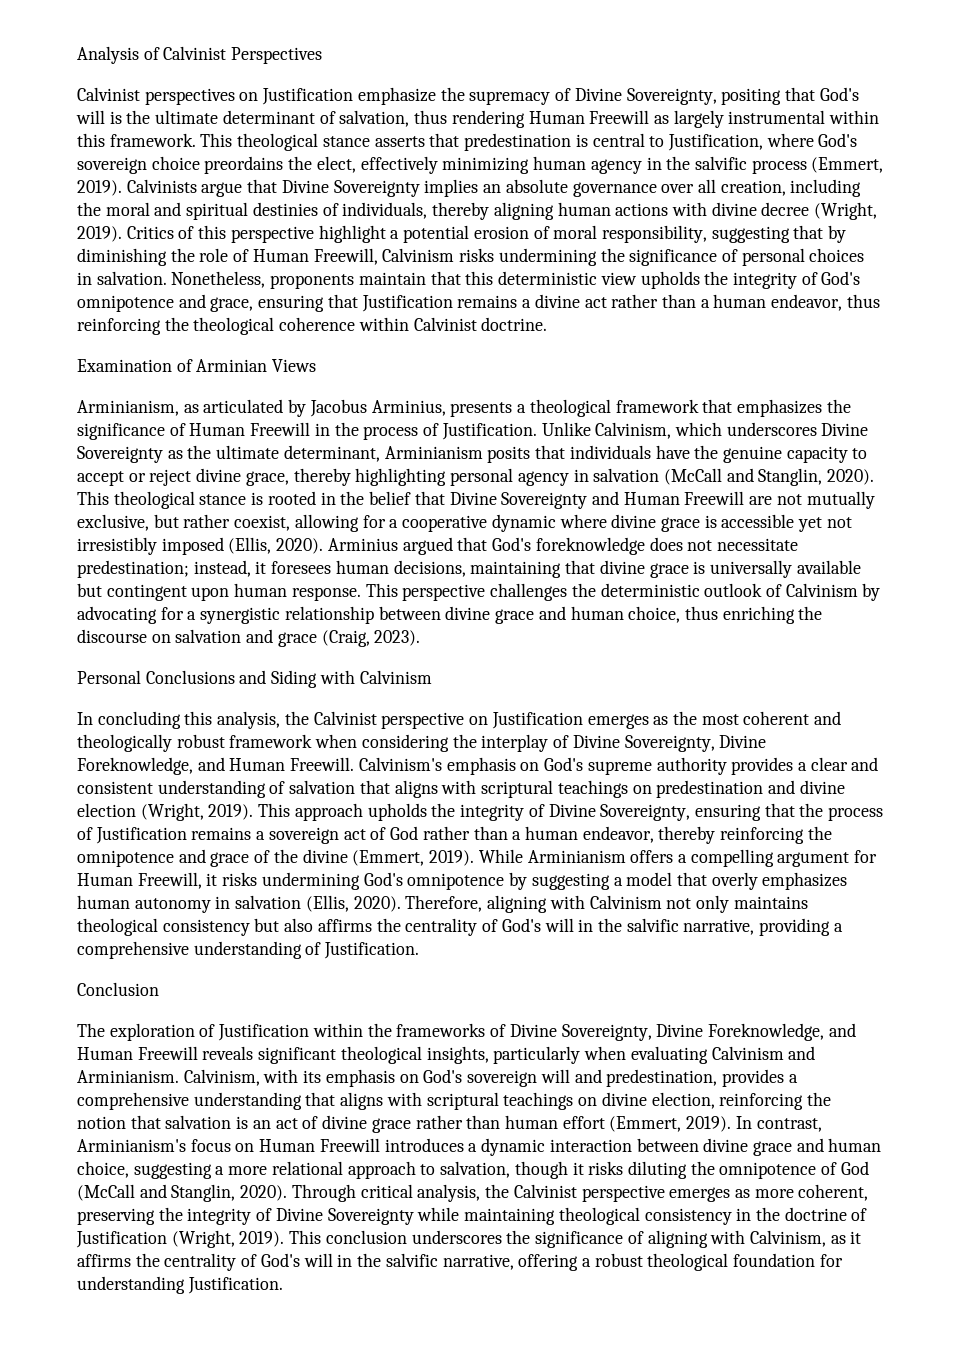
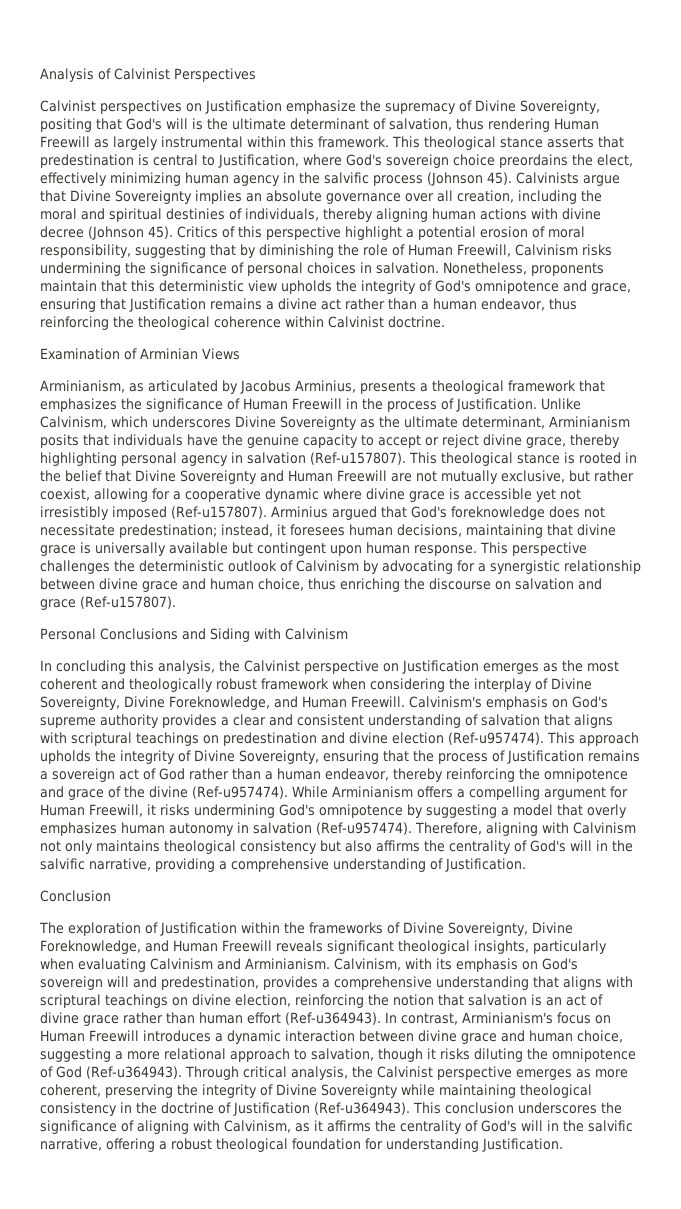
- This theological stance asserts that predestination is central to Justification, where God's sovereign choice preordains the elect, effectively minimizing human agency in the salvific process (Emmert, 2019).
+ This theological stance asserts that predestination is central to Justification, where God's sovereign choice preordains the elect, effectively minimizing human agency in the salvific process (Johnson 45).
- Calvinists argue that Divine Sovereignty implies an absolute governance over all creation, including the moral and spiritual destinies of individuals, thereby aligning human actions with divine decree (Wright, 2019).
+ Calvinists argue that Divine Sovereignty implies an absolute governance over all creation, including the moral and spiritual destinies of individuals, thereby aligning human actions with divine decree (Johnson 45).
- Unlike Calvinism, which underscores Divine Sovereignty as the ultimate determinant, Arminianism posits that individuals have the genuine capacity to accept or reject divine grace, thereby highlighting personal agency in salvation (McCall and Stanglin, 2020).
+ Unlike Calvinism, which underscores Divine Sovereignty as the ultimate determinant, Arminianism posits that individuals have the genuine capacity to accept or reject divine grace, thereby highlighting personal agency in salvation (Ref-u157807).
- This theological stance is rooted in the belief that Divine Sovereignty and Human Freewill are not mutually exclusive, but rather coexist, allowing for a cooperative dynamic where divine grace is accessible yet not irresistibly imposed (Ellis, 2020).
+ This theological stance is rooted in the belief that Divine Sovereignty and Human Freewill are not mutually exclusive, but rather coexist, allowing for a cooperative dynamic where divine grace is accessible yet not irresistibly imposed (Ref-u157807).
- This perspective challenges the deterministic outlook of Calvinism by advocating for a synergistic relationship between divine grace and human choice, thus enriching the discourse on salvation and grace (Craig, 2023).
+ This perspective challenges the deterministic outlook of Calvinism by advocating for a synergistic relationship between divine grace and human choice, thus enriching the discourse on salvation and grace (Ref-u157807).
- Calvinism's emphasis on God's supreme authority provides a clear and consistent understanding of salvation that aligns with scriptural teachings on predestination and divine election (Wright, 2019).
+ Calvinism's emphasis on God's supreme authority provides a clear and consistent understanding of salvation that aligns with scriptural teachings on predestination and divine election (Ref-u957474).
- This approach upholds the integrity of Divine Sovereignty, ensuring that the process of Justification remains a sovereign act of God rather than a human endeavor, thereby reinforcing the omnipotence and grace of the divine (Emmert, 2019).
+ This approach upholds the integrity of Divine Sovereignty, ensuring that the process of Justification remains a sovereign act of God rather than a human endeavor, thereby reinforcing the omnipotence and grace of the divine (Ref-u957474).
- While Arminianism offers a compelling argument for Human Freewill, it risks undermining God's omnipotence by suggesting a model that overly emphasizes human autonomy in salvation (Ellis, 2020).
+ While Arminianism offers a compelling argument for Human Freewill, it risks undermining God's omnipotence by suggesting a model that overly emphasizes human autonomy in salvation (Ref-u957474).
- Calvinism, with its emphasis on God's sovereign will and predestination, provides a comprehensive understanding that aligns with scriptural teachings on divine election, reinforcing the notion that salvation is an act of divine grace rather than human effort (Emmert, 2019).
+ Calvinism, with its emphasis on God's sovereign will and predestination, provides a comprehensive understanding that aligns with scriptural teachings on divine election, reinforcing the notion that salvation is an act of divine grace rather than human effort (Ref-u364943).
- In contrast, Arminianism's focus on Human Freewill introduces a dynamic interaction between divine grace and human choice, suggesting a more relational approach to salvation, though it risks diluting the omnipotence of God (McCall and Stanglin, 2020).
+ In contrast, Arminianism's focus on Human Freewill introduces a dynamic interaction between divine grace and human choice, suggesting a more relational approach to salvation, though it risks diluting the omnipotence of God (Ref-u364943).
- Through critical analysis, the Calvinist perspective emerges as more coherent, preserving the integrity of Divine Sovereignty while maintaining theological consistency in the doctrine of Justification (Wright, 2019).
+ Through critical analysis, the Calvinist perspective emerges as more coherent, preserving the integrity of Divine Sovereignty while maintaining theological consistency in the doctrine of Justification (Ref-u364943).

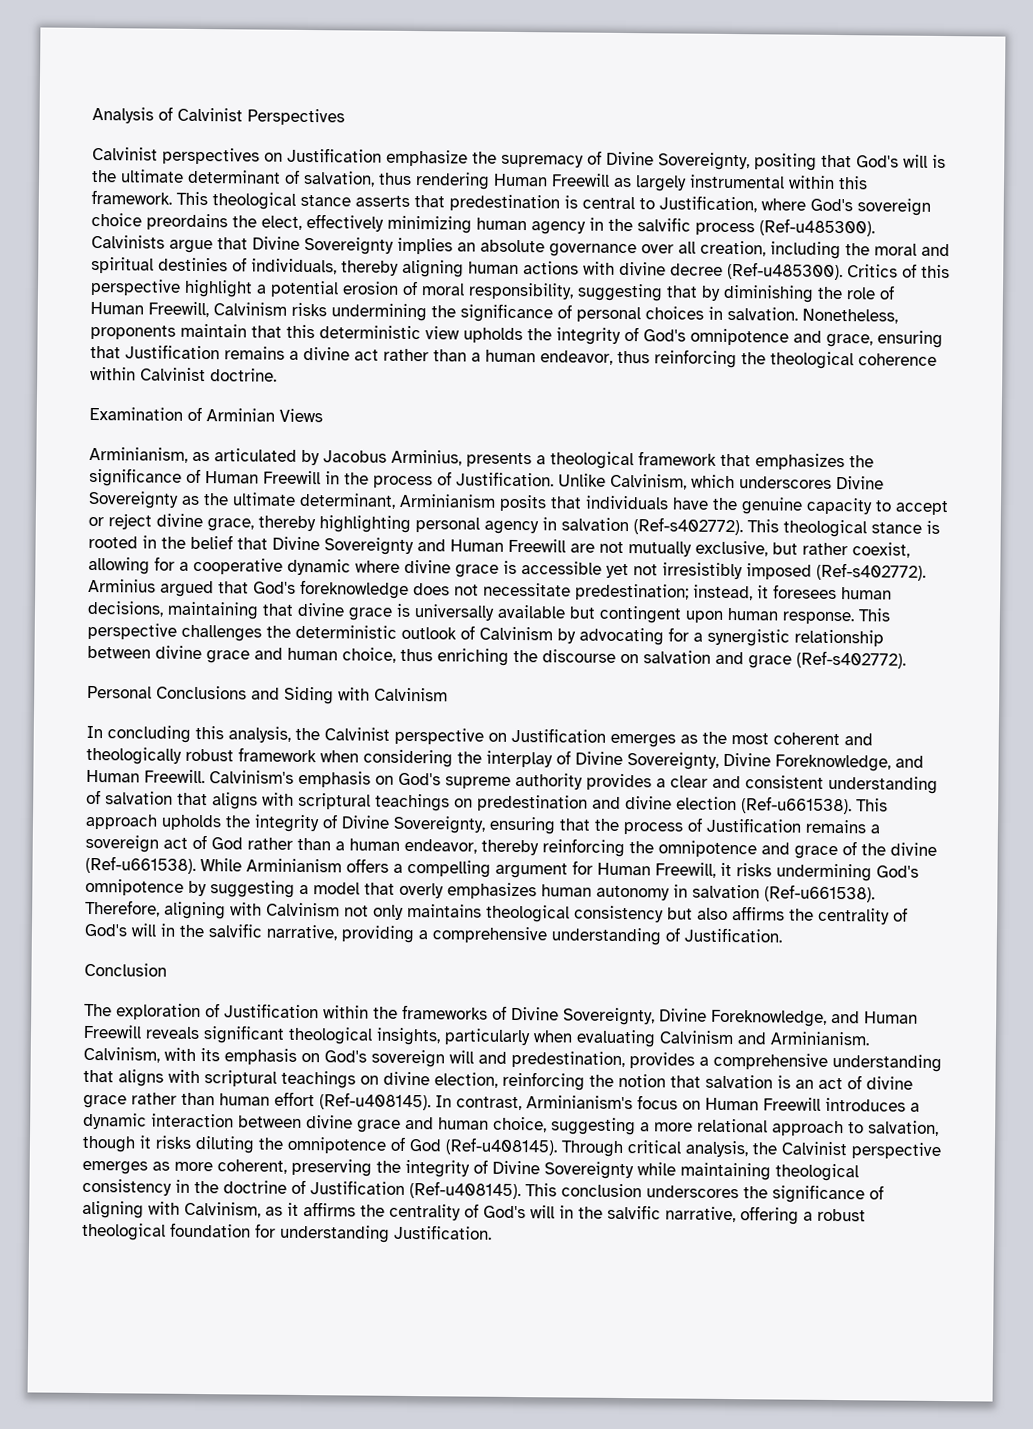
- This theological stance asserts that predestination is central to Justification, where God's sovereign choice preordains the elect, effectively minimizing human agency in the salvific process (Johnson 45).
+ This theological stance asserts that predestination is central to Justification, where God's sovereign choice preordains the elect, effectively minimizing human agency in the salvific process (Ref-u485300).
- Calvinists argue that Divine Sovereignty implies an absolute governance over all creation, including the moral and spiritual destinies of individuals, thereby aligning human actions with divine decree (Johnson 45).
+ Calvinists argue that Divine Sovereignty implies an absolute governance over all creation, including the moral and spiritual destinies of individuals, thereby aligning human actions with divine decree (Ref-u485300).
- Unlike Calvinism, which underscores Divine Sovereignty as the ultimate determinant, Arminianism posits that individuals have the genuine capacity to accept or reject divine grace, thereby highlighting personal agency in salvation (Ref-u157807).
+ Unlike Calvinism, which underscores Divine Sovereignty as the ultimate determinant, Arminianism posits that individuals have the genuine capacity to accept or reject divine grace, thereby highlighting personal agency in salvation (Ref-s402772).
- This theological stance is rooted in the belief that Divine Sovereignty and Human Freewill are not mutually exclusive, but rather coexist, allowing for a cooperative dynamic where divine grace is accessible yet not irresistibly imposed (Ref-u157807).
+ This theological stance is rooted in the belief that Divine Sovereignty and Human Freewill are not mutually exclusive, but rather coexist, allowing for a cooperative dynamic where divine grace is accessible yet not irresistibly imposed (Ref-s402772).
- This perspective challenges the deterministic outlook of Calvinism by advocating for a synergistic relationship between divine grace and human choice, thus enriching the discourse on salvation and grace (Ref-u157807).
+ This perspective challenges the deterministic outlook of Calvinism by advocating for a synergistic relationship between divine grace and human choice, thus enriching the discourse on salvation and grace (Ref-s402772).
- Calvinism's emphasis on God's supreme authority provides a clear and consistent understanding of salvation that aligns with scriptural teachings on predestination and divine election (Ref-u957474).
+ Calvinism's emphasis on God's supreme authority provides a clear and consistent understanding of salvation that aligns with scriptural teachings on predestination and divine election (Ref-u661538).
- This approach upholds the integrity of Divine Sovereignty, ensuring that the process of Justification remains a sovereign act of God rather than a human endeavor, thereby reinforcing the omnipotence and grace of the divine (Ref-u957474).
+ This approach upholds the integrity of Divine Sovereignty, ensuring that the process of Justification remains a sovereign act of God rather than a human endeavor, thereby reinforcing the omnipotence and grace of the divine (Ref-u661538).
- While Arminianism offers a compelling argument for Human Freewill, it risks undermining God's omnipotence by suggesting a model that overly emphasizes human autonomy in salvation (Ref-u957474).
+ While Arminianism offers a compelling argument for Human Freewill, it risks undermining God's omnipotence by suggesting a model that overly emphasizes human autonomy in salvation (Ref-u661538).
- Calvinism, with its emphasis on God's sovereign will and predestination, provides a comprehensive understanding that aligns with scriptural teachings on divine election, reinforcing the notion that salvation is an act of divine grace rather than human effort (Ref-u364943).
+ Calvinism, with its emphasis on God's sovereign will and predestination, provides a comprehensive understanding that aligns with scriptural teachings on divine election, reinforcing the notion that salvation is an act of divine grace rather than human effort (Ref-u408145).
- In contrast, Arminianism's focus on Human Freewill introduces a dynamic interaction between divine grace and human choice, suggesting a more relational approach to salvation, though it risks diluting the omnipotence of God (Ref-u364943).
+ In contrast, Arminianism's focus on Human Freewill introduces a dynamic interaction between divine grace and human choice, suggesting a more relational approach to salvation, though it risks diluting the omnipotence of God (Ref-u408145).
- Through critical analysis, the Calvinist perspective emerges as more coherent, preserving the integrity of Divine Sovereignty while maintaining theological consistency in the doctrine of Justification (Ref-u364943).
+ Through critical analysis, the Calvinist perspective emerges as more coherent, preserving the integrity of Divine Sovereignty while maintaining theological consistency in the doctrine of Justification (Ref-u408145).

